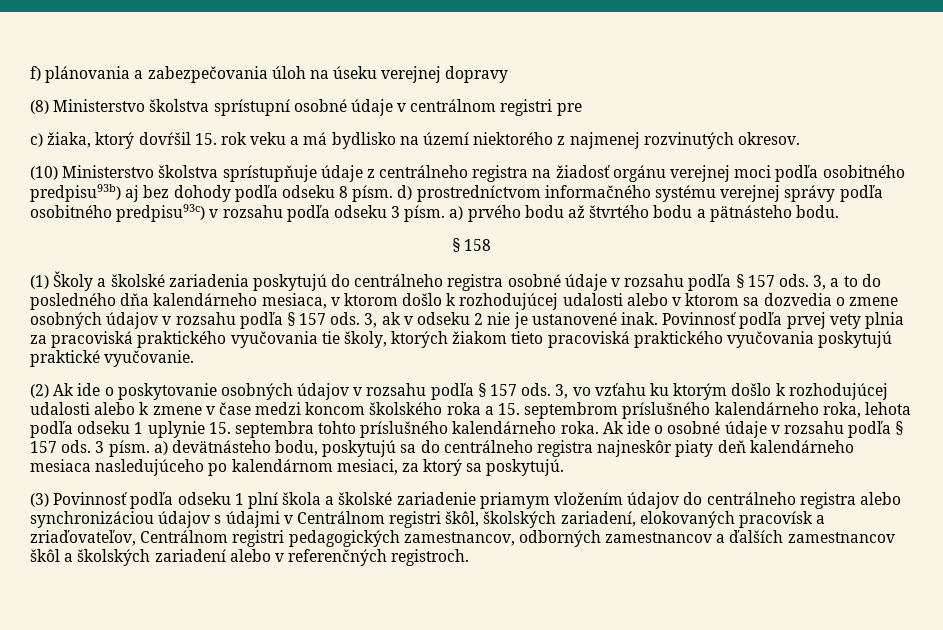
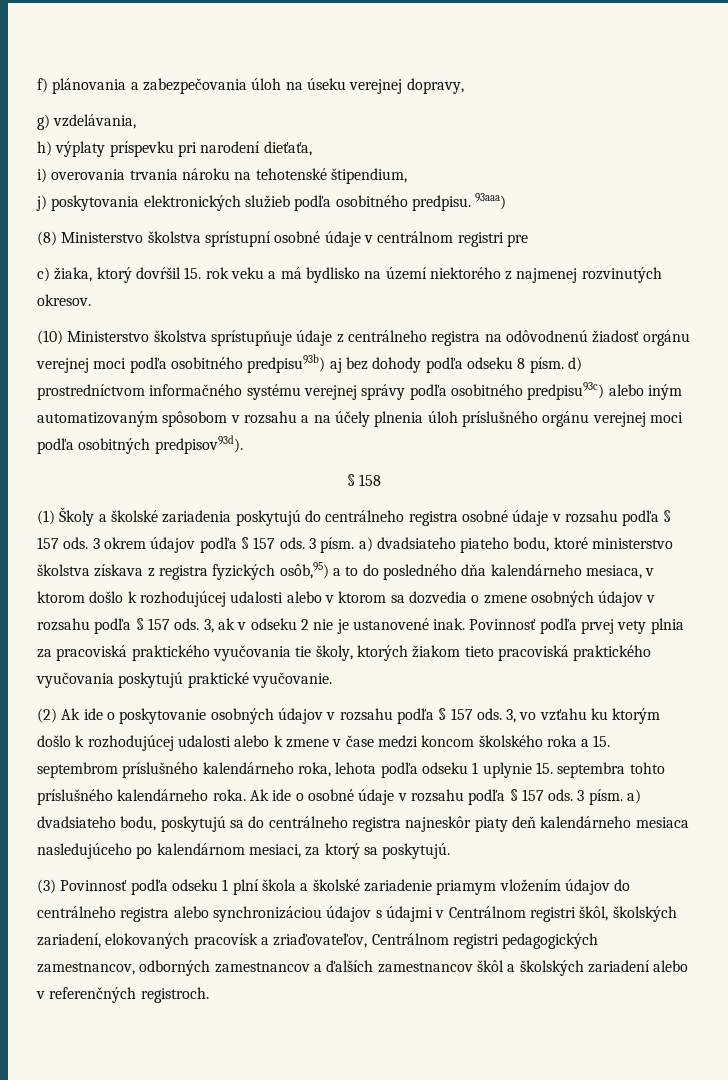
- f) plánovania a zabezpečovania úloh na úseku verejnej dopravy
+ f) plánovania a zabezpečovania úloh na úseku verejnej dopravy,
+ g) vzdelávania,
+ h) výplaty príspevku pri narodení dieťaťa,
+ i) overovania trvania nároku na tehotenské štipendium,
+ j) poskytovania elektronických služieb podľa osobitného predpisu. 93aaa)
- (10) Ministerstvo školstva sprístupňuje údaje z centrálneho registra na žiadosť orgánu verejnej moci podľa osobitného predpisu93b) aj bez dohody podľa odseku 8 písm. d) prostredníctvom informačného systému verejnej správy podľa osobitného predpisu93c) v rozsahu podľa odseku 3 písm. a) prvého bodu až štvrtého bodu a pätnásteho bodu.
+ (10) Ministerstvo školstva sprístupňuje údaje z centrálneho registra na odôvodnenú žiadosť orgánu verejnej moci podľa osobitného predpisu93b) aj bez dohody podľa odseku 8 písm. d) prostredníctvom informačného systému verejnej správy podľa osobitného predpisu93c) alebo iným automatizovaným spôsobom v rozsahu a na účely plnenia úloh príslušného orgánu verejnej moci podľa osobitných predpisov93d).
- 3, a to do posledného dňa kalendárneho mesiaca, v ktorom došlo k rozhodujúcej udalosti alebo v ktorom sa dozvedia o zmene osobných údajov v rozsahu podľa § 157 ods.
+ 3 okrem údajov podľa § 157 ods. 3 písm. a) dvadsiateho piateho bodu, ktoré ministerstvo školstva získava z registra fyzických osôb,95) a to do posledného dňa kalendárneho mesiaca, v ktorom došlo k rozhodujúcej udalosti alebo v ktorom sa dozvedia o zmene osobných údajov v rozsahu podľa § 157 ods.
- 3 písm. a) devätnásteho bodu, poskytujú sa do centrálneho registra najneskôr piaty deň kalendárneho mesiaca nasledujúceho po kalendárnom mesiaci, za ktorý sa poskytujú.
+ 3 písm. a) dvadsiateho bodu, poskytujú sa do centrálneho registra najneskôr piaty deň kalendárneho mesiaca nasledujúceho po kalendárnom mesiaci, za ktorý sa poskytujú.

